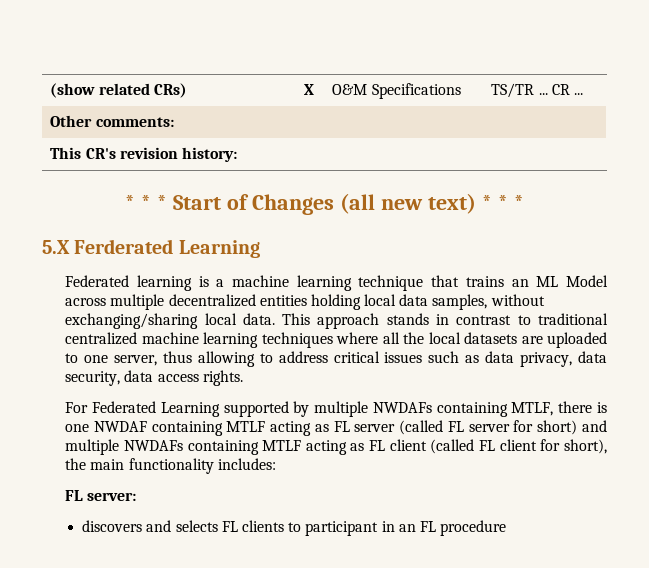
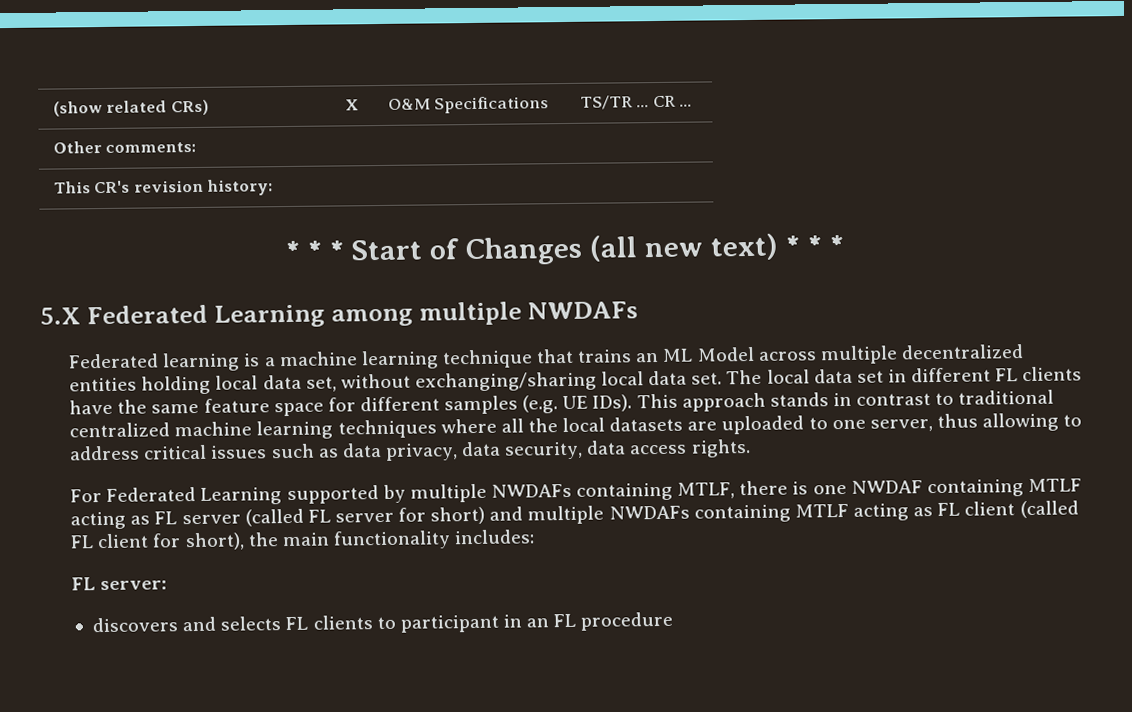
- 5.X Ferderated Learning
+ 5.X Federated Learning among multiple NWDAFs
- Federated learning is a machine learning technique that trains an ML Model across multiple decentralized entities holding local data samples, without exchanging/sharing local data.
+ Federated learning is a machine learning technique that trains an ML Model across multiple decentralized entities holding local data set, without exchanging/sharing local data set. The local data set in different FL clients have the same feature space for different samples (e.g. UE IDs).

